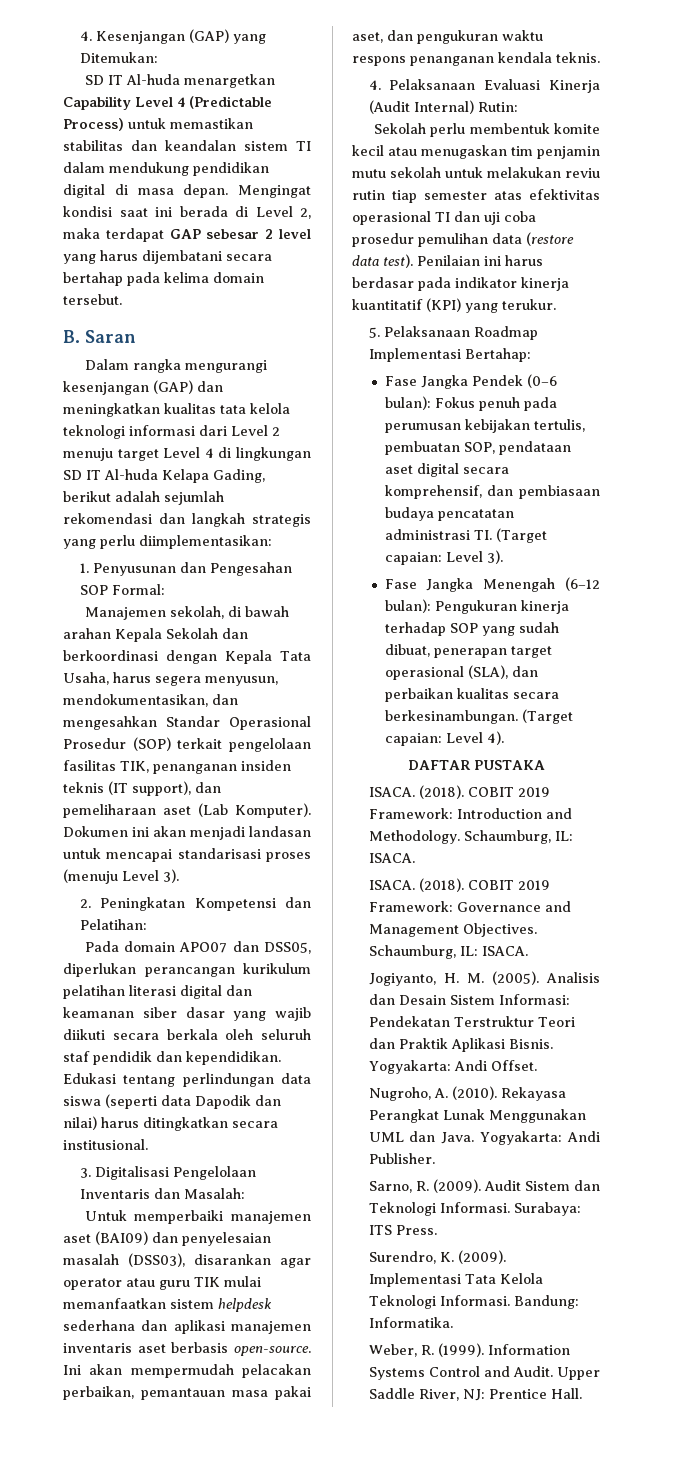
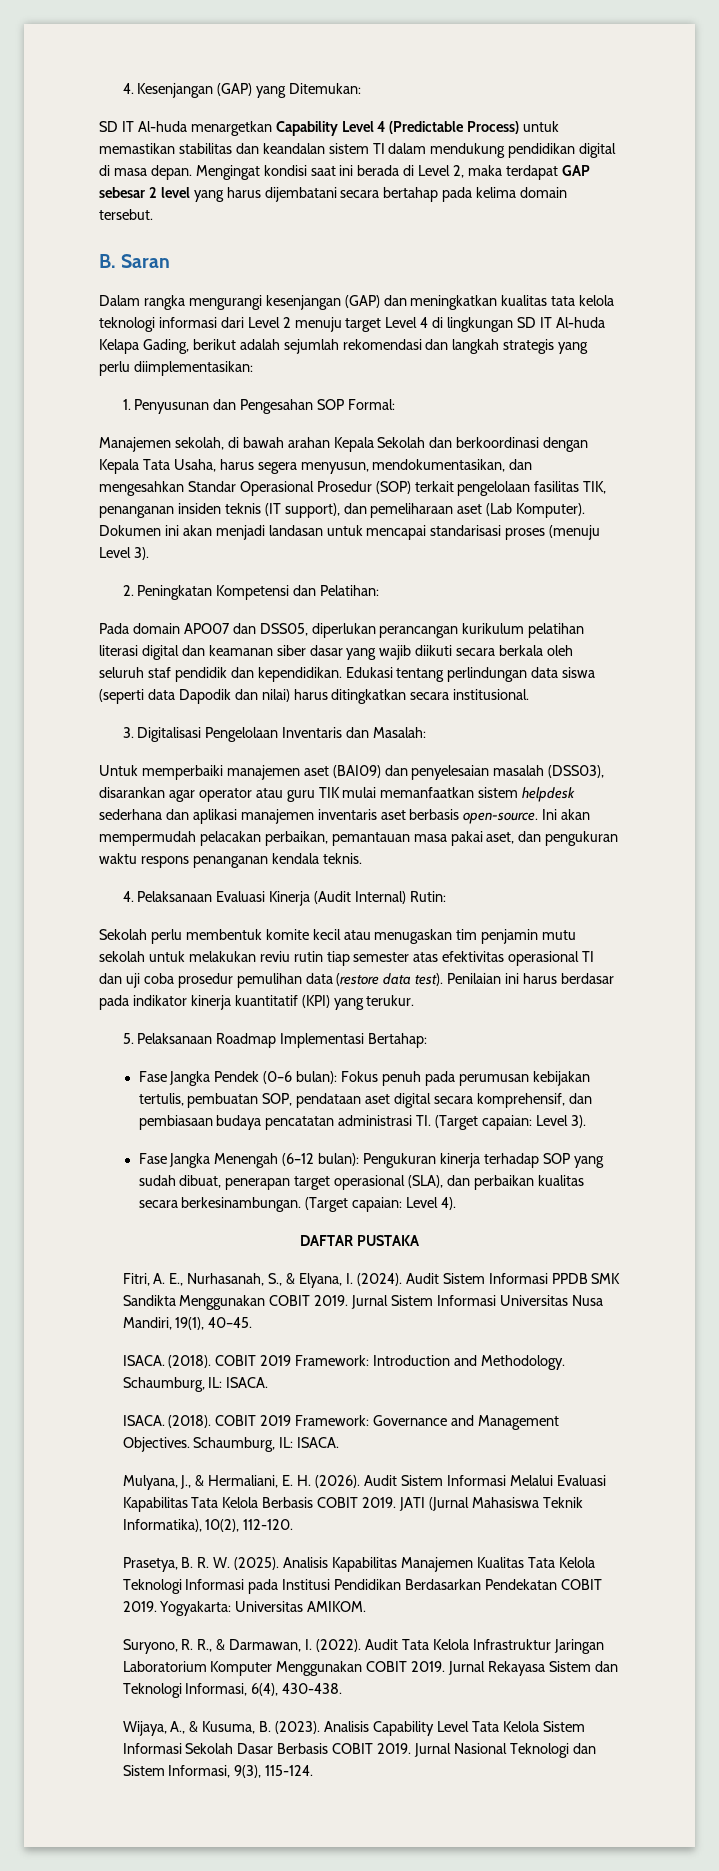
+ Fitri, A. E., Nurhasanah, S., & Elyana, I. (2024). Audit Sistem Informasi PPDB SMK Sandikta Menggunakan COBIT 2019. Jurnal Sistem Informasi Universitas Nusa Mandiri, 19(1), 40–45.
- Jogiyanto, H. M. (2005). Analisis dan Desain Sistem Informasi: Pendekatan Terstruktur Teori dan Praktik Aplikasi Bisnis. Yogyakarta: Andi Offset.
- Nugroho, A. (2010). Rekayasa Perangkat Lunak Menggunakan UML dan Java. Yogyakarta: Andi Publisher.
- Sarno, R. (2009). Audit Sistem dan Teknologi Informasi. Surabaya: ITS Press.
- Surendro, K. (2009). Implementasi Tata Kelola Teknologi Informasi. Bandung: Informatika.
- Weber, R. (1999). Information Systems Control and Audit. Upper Saddle River, NJ: Prentice Hall.
+ Mulyana, J., & Hermaliani, E. H. (2026). Audit Sistem Informasi Melalui Evaluasi Kapabilitas Tata Kelola Berbasis COBIT 2019. JATI (Jurnal Mahasiswa Teknik Informatika), 10(2), 112-120.
+ Prasetya, B. R. W. (2025). Analisis Kapabilitas Manajemen Kualitas Tata Kelola Teknologi Informasi pada Institusi Pendidikan Berdasarkan Pendekatan COBIT 2019. Yogyakarta: Universitas AMIKOM.
+ Suryono, R. R., & Darmawan, I. (2022). Audit Tata Kelola Infrastruktur Jaringan Laboratorium Komputer Menggunakan COBIT 2019. Jurnal Rekayasa Sistem dan Teknologi Informasi, 6(4), 430-438.
+ Wijaya, A., & Kusuma, B. (2023). Analisis Capability Level Tata Kelola Sistem Informasi Sekolah Dasar Berbasis COBIT 2019. Jurnal Nasional Teknologi dan Sistem Informasi, 9(3), 115-124.

